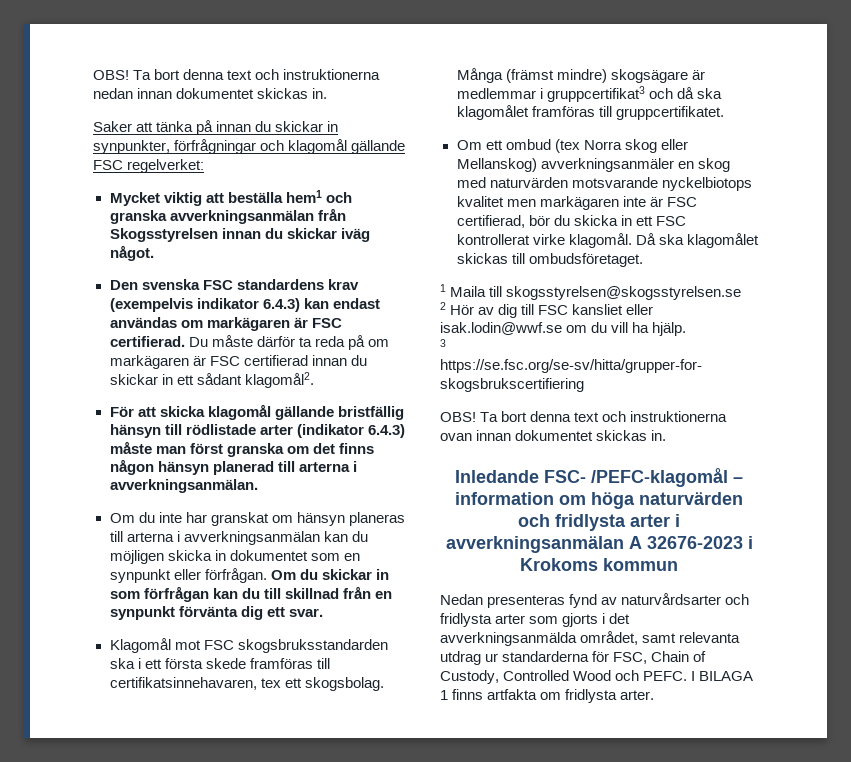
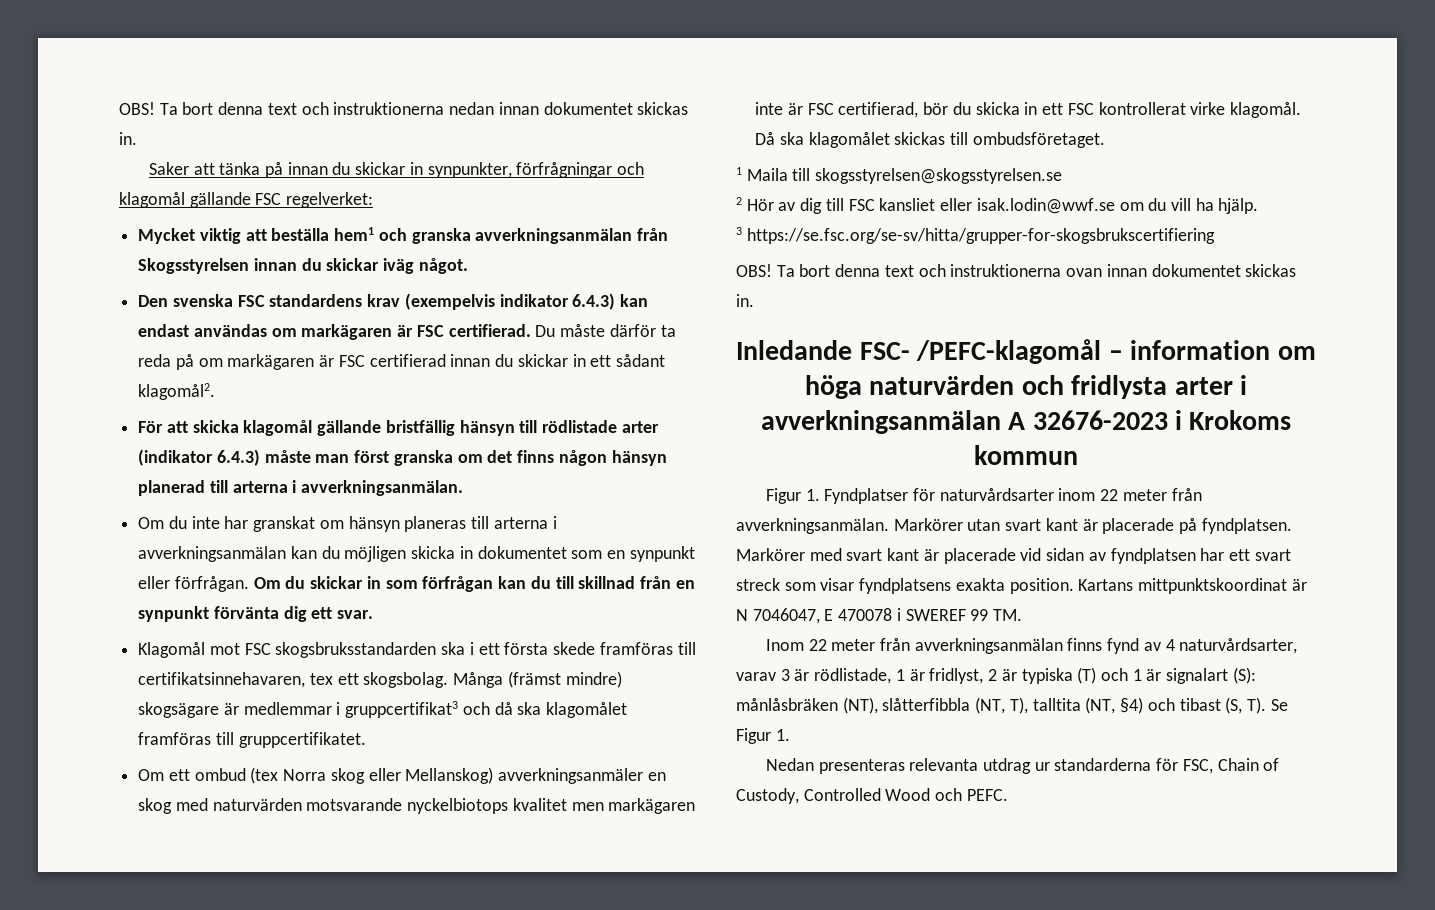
- Nedan presenteras fynd av naturvårdsarter och fridlysta arter som gjorts i det avverkningsanmälda området, samt relevanta utdrag ur standarderna för FSC, Chain of Custody, Controlled Wood och PEFC. I BILAGA 1 finns artfakta om fridlysta arter.
+ Figur 1. Fyndplatser för naturvårdsarter inom 22 meter från avverkningsanmälan. Markörer utan svart kant är placerade på fyndplatsen. Markörer med svart kant är placerade vid sidan av fyndplatsen har ett svart streck som visar fyndplatsens exakta position. Kartans mittpunktskoordinat är N 7046047, E 470078 i SWEREF 99 TM.
+ Inom 22 meter från avverkningsanmälan finns fynd av 4 naturvårdsarter, varav 3 är rödlistade, 1 är fridlyst, 2 är typiska (T) och 1 är signalart (S): månlåsbräken (NT), slåtterfibbla (NT, T), talltita (NT, §4) och tibast (S, T). Se Figur 1.
+ Nedan presenteras relevanta utdrag ur standarderna för FSC, Chain of Custody, Controlled Wood och PEFC.

